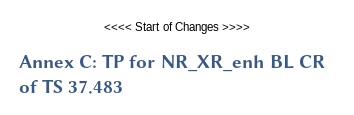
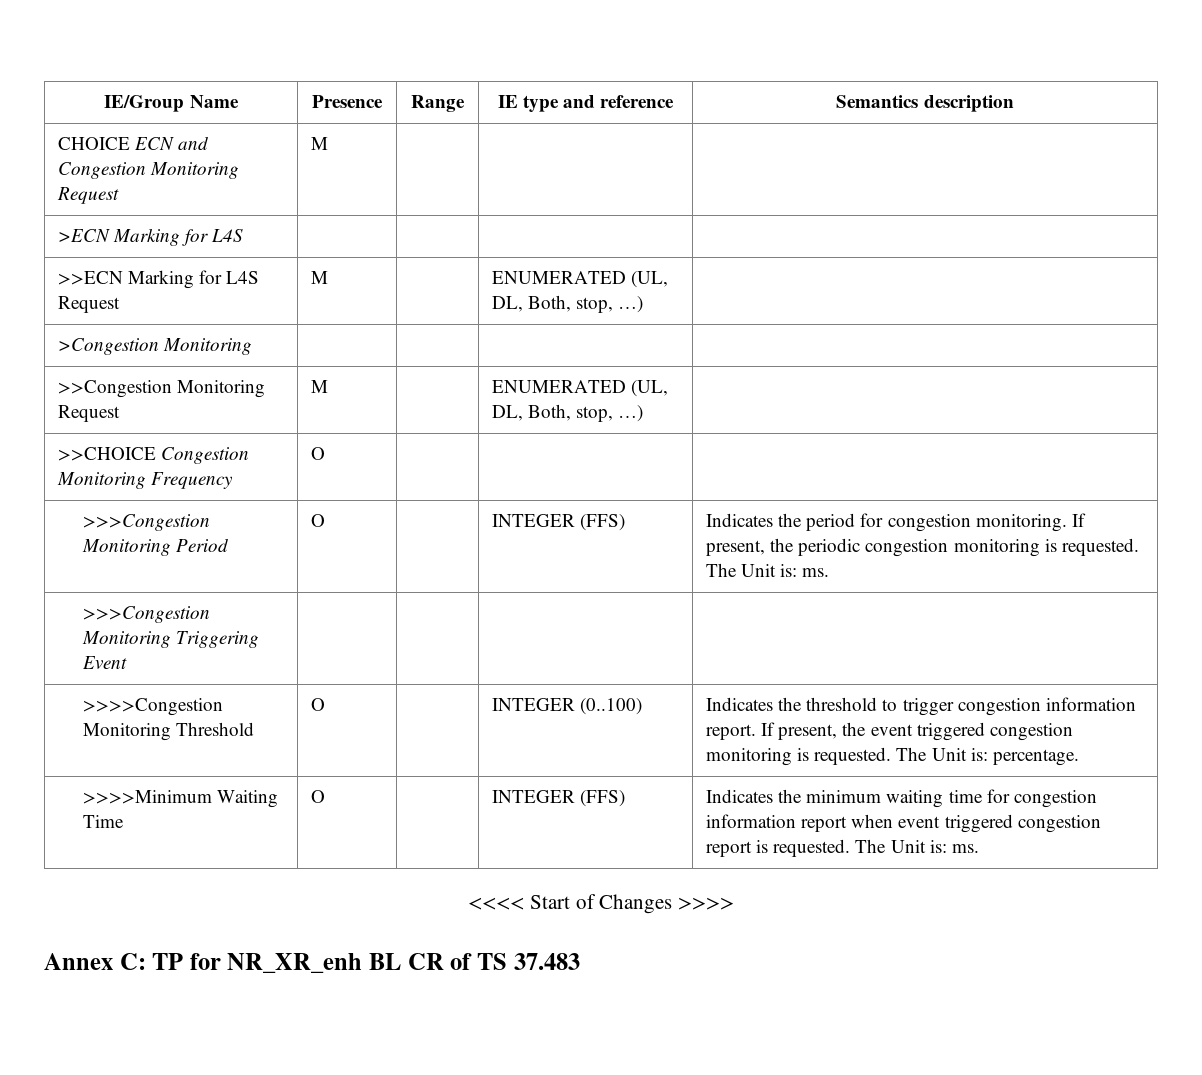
+ IE/Group Name | Presence | Range | IE type and reference | Semantics description
+ CHOICE ECN and Congestion Monitoring Request | M | | |
+ >ECN Marking for L4S | | | |
+ >>ECN Marking for L4S Request | M | | ENUMERATED (UL, DL, Both, stop, …) |
+ >Congestion Monitoring | | | |
+ >>Congestion Monitoring Request | M | | ENUMERATED (UL, DL, Both, stop, …) |
+ >>CHOICE Congestion Monitoring Frequency | O | | |
+ >>>Congestion Monitoring Period | O | | INTEGER (FFS) | Indicates the period for congestion monitoring. If present, the periodic congestion monitoring is requested. The Unit is: ms.
+ >>>Congestion Monitoring Triggering Event | | | |
+ >>>>Congestion Monitoring Threshold | O | | INTEGER (0..100) | Indicates the threshold to trigger congestion information report. If present, the event triggered congestion monitoring is requested. The Unit is: percentage.
+ >>>>Minimum Waiting Time | O | | INTEGER (FFS) | Indicates the minimum waiting time for congestion information report when event triggered congestion report is requested. The Unit is: ms.

